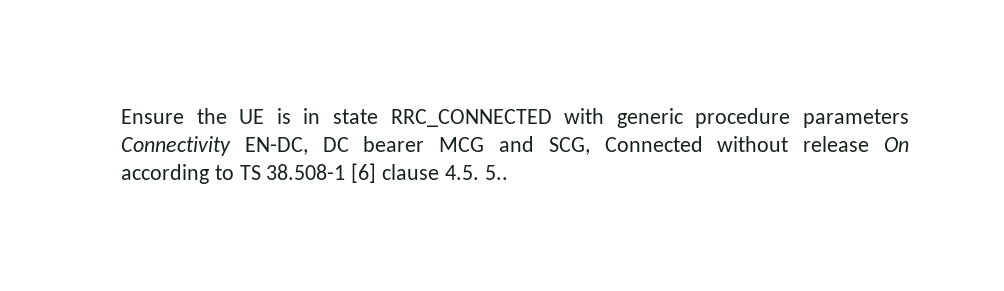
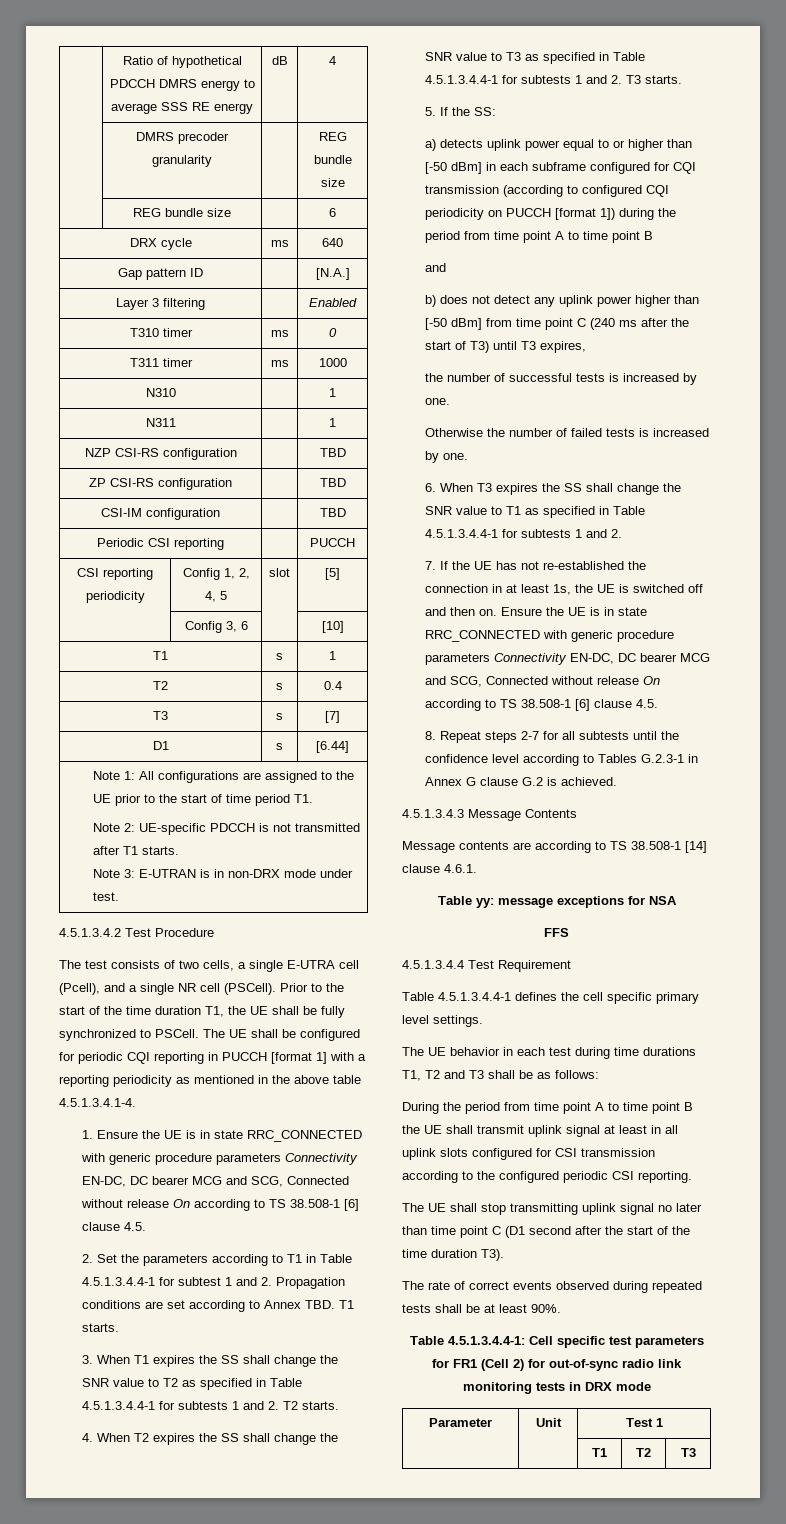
- Ensure the UE is in state RRC_CONNECTED with generic procedure parameters Connectivity EN-DC, DC bearer MCG and SCG, Connected without release On according to TS 38.508-1 [6] clause 4.5. 5..
+ | Ratio of hypothetical PDCCH DMRS energy to average SSS RE energy | dB | 4
+ | DMRS precoder granularity | | REG bundle size
+ | REG bundle size | | 6
+ DRX cycle | ms | 640
+ Gap pattern ID | | [N.A.]
+ Layer 3 filtering | | Enabled
+ T310 timer | ms | 0
+ T311 timer | ms | 1000
+ N310 | | 1
+ N311 | | 1
+ NZP CSI-RS configuration | | TBD
+ ZP CSI-RS configuration | | TBD
+ CSI-IM configuration | | TBD
+ Periodic CSI reporting | | PUCCH
+ CSI reporting periodicity | Config 1, 2, 4, 5 | slot | [5]
+ | Config 3, 6 | | [10]
+ T1 | s | 1
+ T2 | s | 0.4
+ T3 | s | [7]
+ D1 | s | [6.44]
+ Note 1: All configurations are assigned to the UE prior to the start of time period T1.
+ Note 2: UE-specific PDCCH is not transmitted after T1 starts.
+ Note 3: E-UTRAN is in non-DRX mode under test.
+ 4.5.1.3.4.2 Test Procedure
+ The test consists of two cells, a single E-UTRA cell (Pcell), and a single NR cell (PSCell). Prior to the start of the time duration T1, the UE shall be fully synchronized to PSCell. The UE shall be configured for periodic CQI reporting in PUCCH [format 1] with a reporting periodicity as mentioned in the above table 4.5.1.3.4.1-4.
+ 1. Ensure the UE is in state RRC_CONNECTED with generic procedure parameters Connectivity EN-DC, DC bearer MCG and SCG, Connected without release On according to TS 38.508-1 [6] clause 4.5.
+ 2. Set the parameters according to T1 in Table 4.5.1.3.4.4-1 for subtest 1 and 2. Propagation conditions are set according to Annex TBD. T1 starts.
+ 3. When T1 expires the SS shall change the SNR value to T2 as specified in Table 4.5.1.3.4.4-1 for subtests 1 and 2. T2 starts.
+ 4. When T2 expires the SS shall change the SNR value to T3 as specified in Table 4.5.1.3.4.4-1 for subtests 1 and 2. T3 starts.
+ 5. If the SS:
+ a) detects uplink power equal to or higher than [-50 dBm] in each subframe configured for CQI transmission (according to configured CQI periodicity on PUCCH [format 1]) during the period from time point A to time point B
+ and
+ b) does not detect any uplink power higher than [-50 dBm] from time point C (240 ms after the start of T3) until T3 expires,
+ the number of successful tests is increased by one.
+ Otherwise the number of failed tests is increased by one.
+ 6. When T3 expires the SS shall change the SNR value to T1 as specified in Table 4.5.1.3.4.4-1 for subtests 1 and 2.
+ 7. If the UE has not re-established the connection in at least 1s, the UE is switched off and then on. Ensure the UE is in state RRC_CONNECTED with generic procedure parameters Connectivity EN-DC, DC bearer MCG and SCG, Connected without release On according to TS 38.508-1 [6] clause 4.5.
+ 8. Repeat steps 2-7 for all subtests until the confidence level according to Tables G.2.3-1 in Annex G clause G.2 is achieved.
+ 4.5.1.3.4.3 Message Contents
+ Message contents are according to TS 38.508-1 [14] clause 4.6.1.
+ Table yy: message exceptions for NSA
+ FFS
+ 4.5.1.3.4.4 Test Requirement
+ Table 4.5.1.3.4.4-1 defines the cell specific primary level settings.
+ The UE behavior in each test during time durations T1, T2 and T3 shall be as follows:
+ During the period from time point A to time point B the UE shall transmit uplink signal at least in all uplink slots configured for CSI transmission according to the configured periodic CSI reporting.
+ The UE shall stop transmitting uplink signal no later than time point C (D1 second after the start of the time duration T3).
+ The rate of correct events observed during repeated tests shall be at least 90%.
+ Table 4.5.1.3.4.4-1: Cell specific test parameters for FR1 (Cell 2) for out-of-sync radio link monitoring tests in DRX mode
+ Parameter | Unit | Test 1
+ | | T1 | T2 | T3

